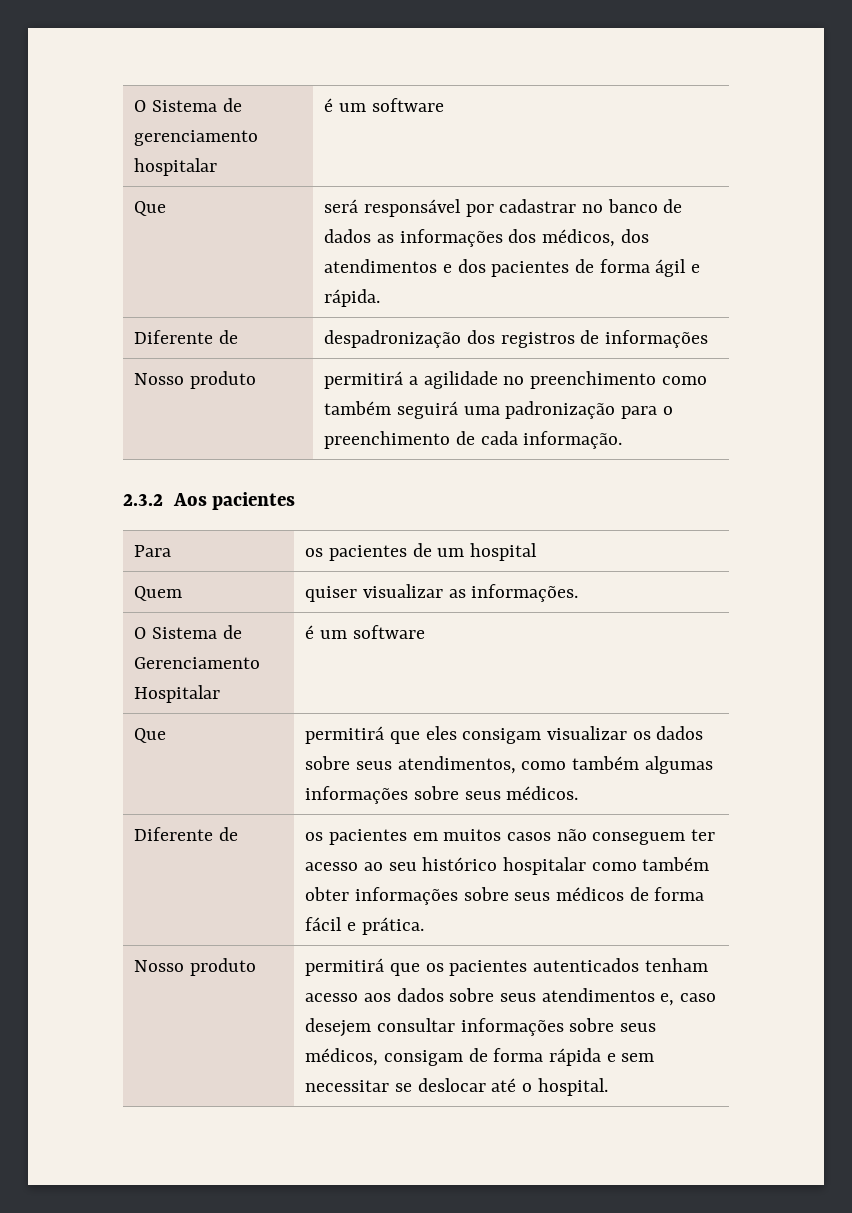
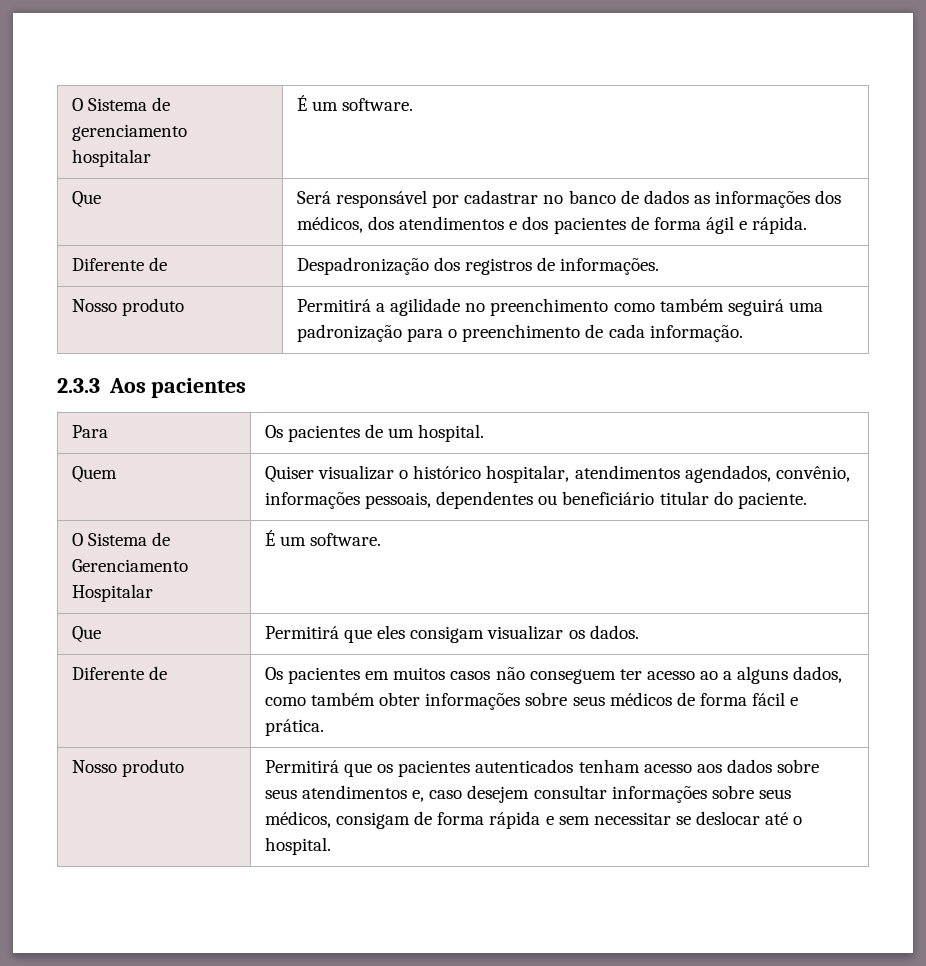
- O Sistema de gerenciamento hospitalar | é um software
- Que | será responsável por cadastrar no banco de dados as informações dos médicos, dos atendimentos e dos pacientes de forma ágil e rápida.
+ O Sistema de gerenciamento hospitalar | É um software.
+ Que | Será responsável por cadastrar no banco de dados as informações dos médicos, dos atendimentos e dos pacientes de forma ágil e rápida.
- Diferente de | despadronização dos registros de informações
- Nosso produto | permitirá a agilidade no preenchimento como também seguirá uma padronização para o preenchimento de cada informação.
+ Diferente de | Despadronização dos registros de informações.
+ Nosso produto | Permitirá a agilidade no preenchimento como também seguirá uma padronização para o preenchimento de cada informação.
- 2.3.2 Aos pacientes
+ 2.3.3 Aos pacientes
- Para | os pacientes de um hospital
+ Para | Os pacientes de um hospital.
- Quem | quiser visualizar as informações.
+ Quem | Quiser visualizar o histórico hospitalar, atendimentos agendados, convênio, informações pessoais, dependentes ou beneficiário titular do paciente.
- O Sistema de Gerenciamento Hospitalar | é um software
- Que | permitirá que eles consigam visualizar os dados sobre seus atendimentos, como também algumas informações sobre seus médicos.
- Diferente de | os pacientes em muitos casos não conseguem ter acesso ao seu histórico hospitalar como também obter informações sobre seus médicos de forma fácil e prática.
+ O Sistema de Gerenciamento Hospitalar | É um software.
+ Que | Permitirá que eles consigam visualizar os dados.
+ Diferente de | Os pacientes em muitos casos não conseguem ter acesso ao a alguns dados, como também obter informações sobre seus médicos de forma fácil e prática.
- Nosso produto | permitirá que os pacientes autenticados tenham acesso aos dados sobre seus atendimentos e, caso desejem consultar informações sobre seus médicos, consigam de forma rápida e sem necessitar se deslocar até o hospital.
+ Nosso produto | Permitirá que os pacientes autenticados tenham acesso aos dados sobre seus atendimentos e, caso desejem consultar informações sobre seus médicos, consigam de forma rápida e sem necessitar se deslocar até o hospital.

